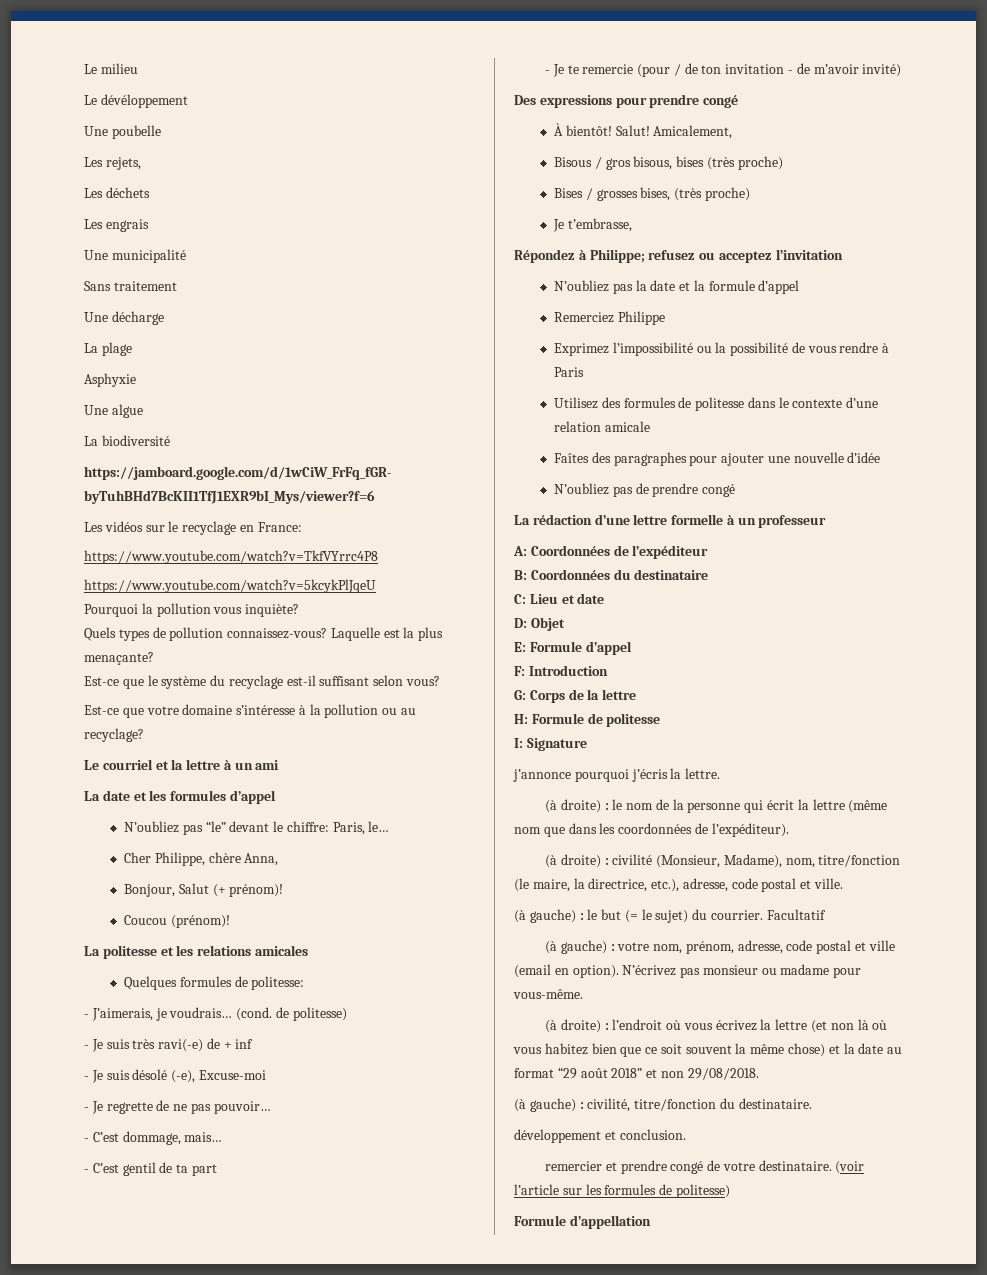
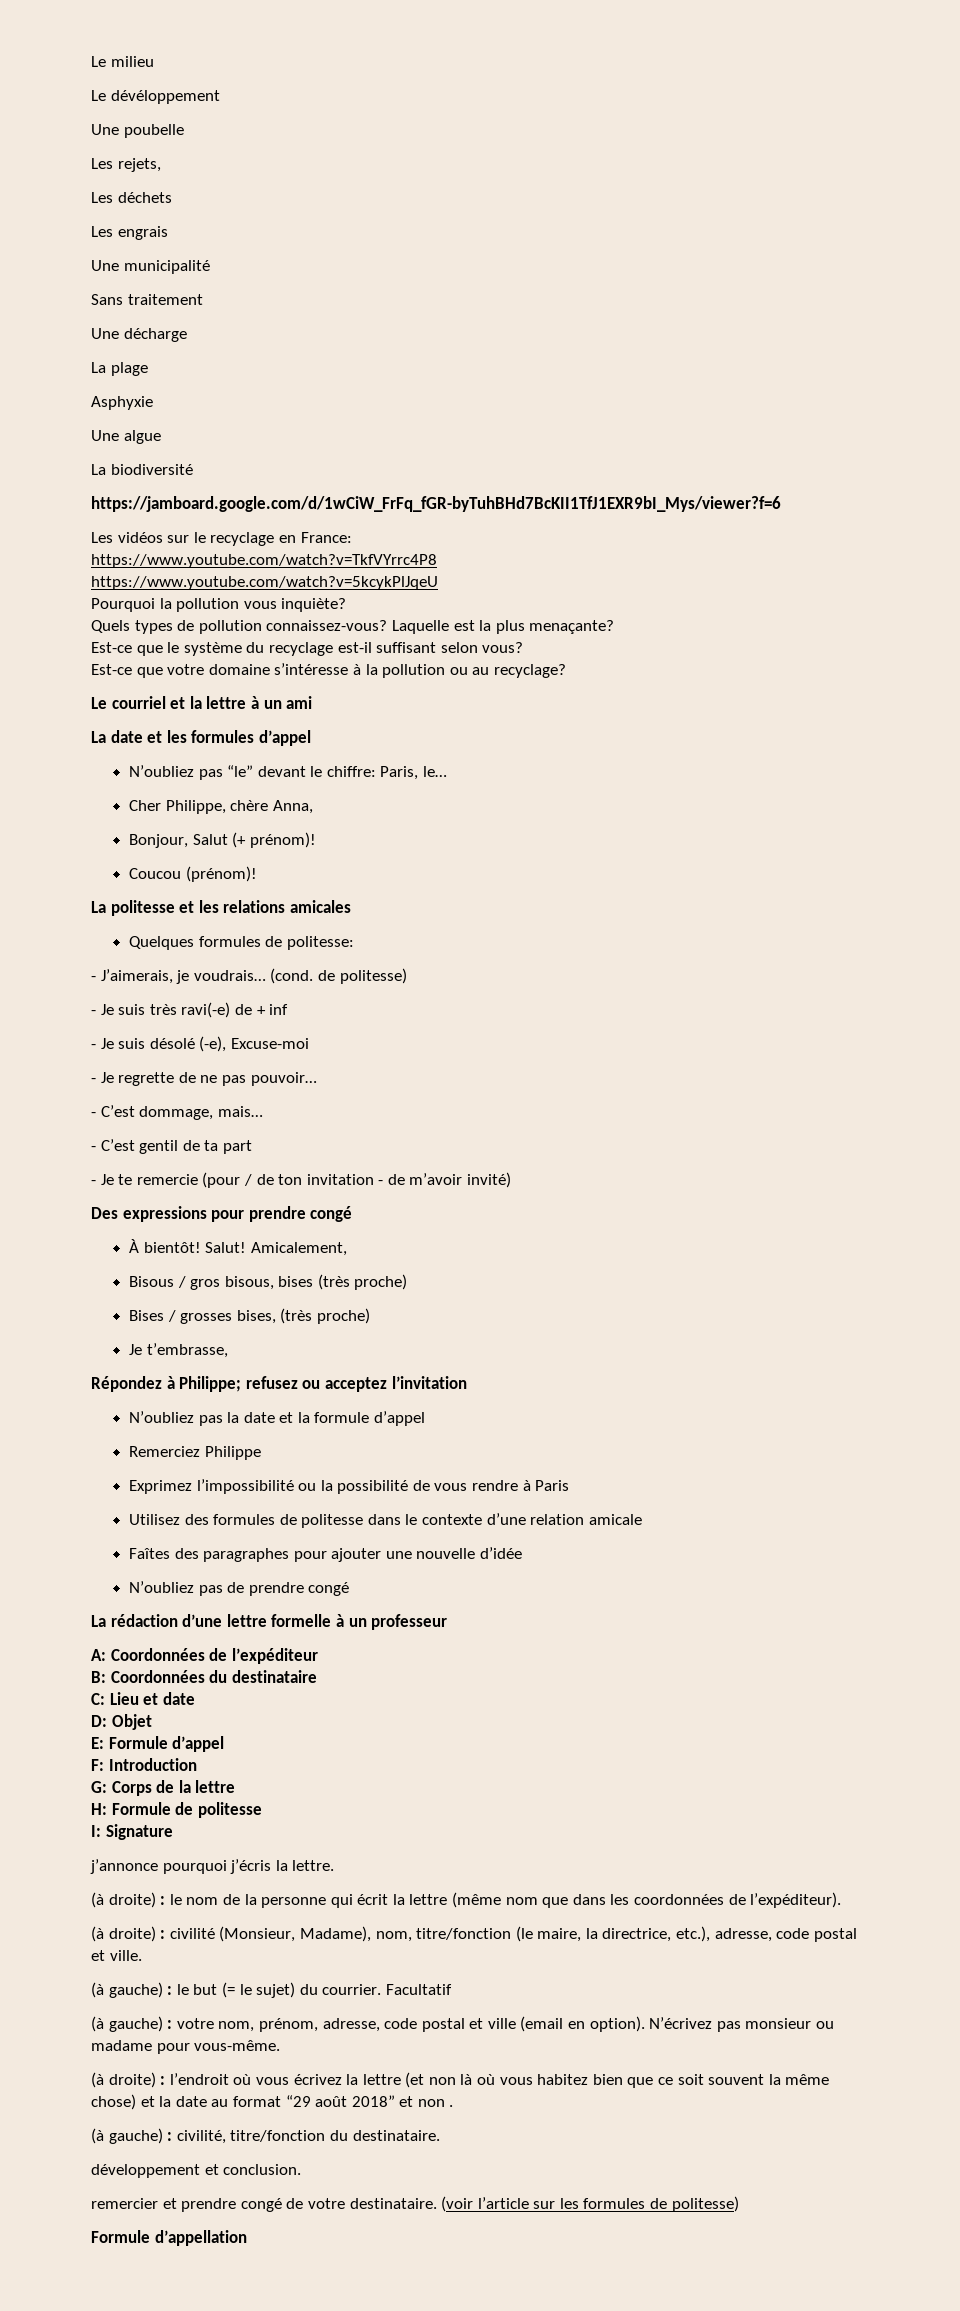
- (à droite) : l’endroit où vous écrivez la lettre (et non là où vous habitez bien que ce soit souvent la même chose) et la date au format “29 août 2018” et non 29/08/2018.
+ (à droite) : l’endroit où vous écrivez la lettre (et non là où vous habitez bien que ce soit souvent la même chose) et la date au format “29 août 2018” et non .

